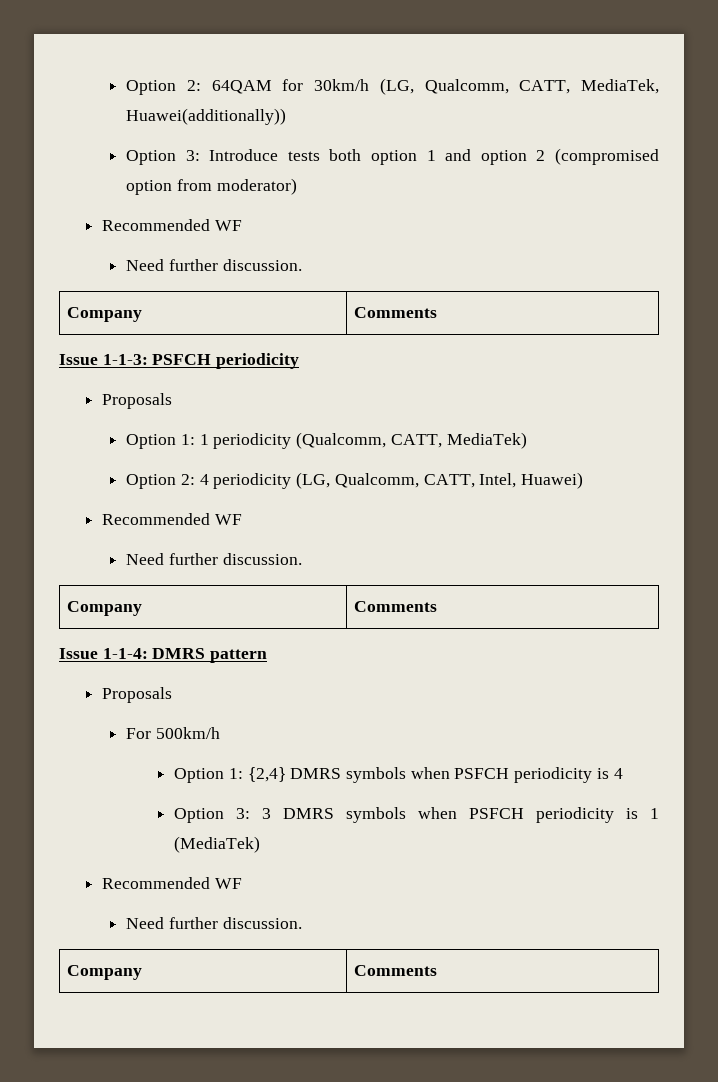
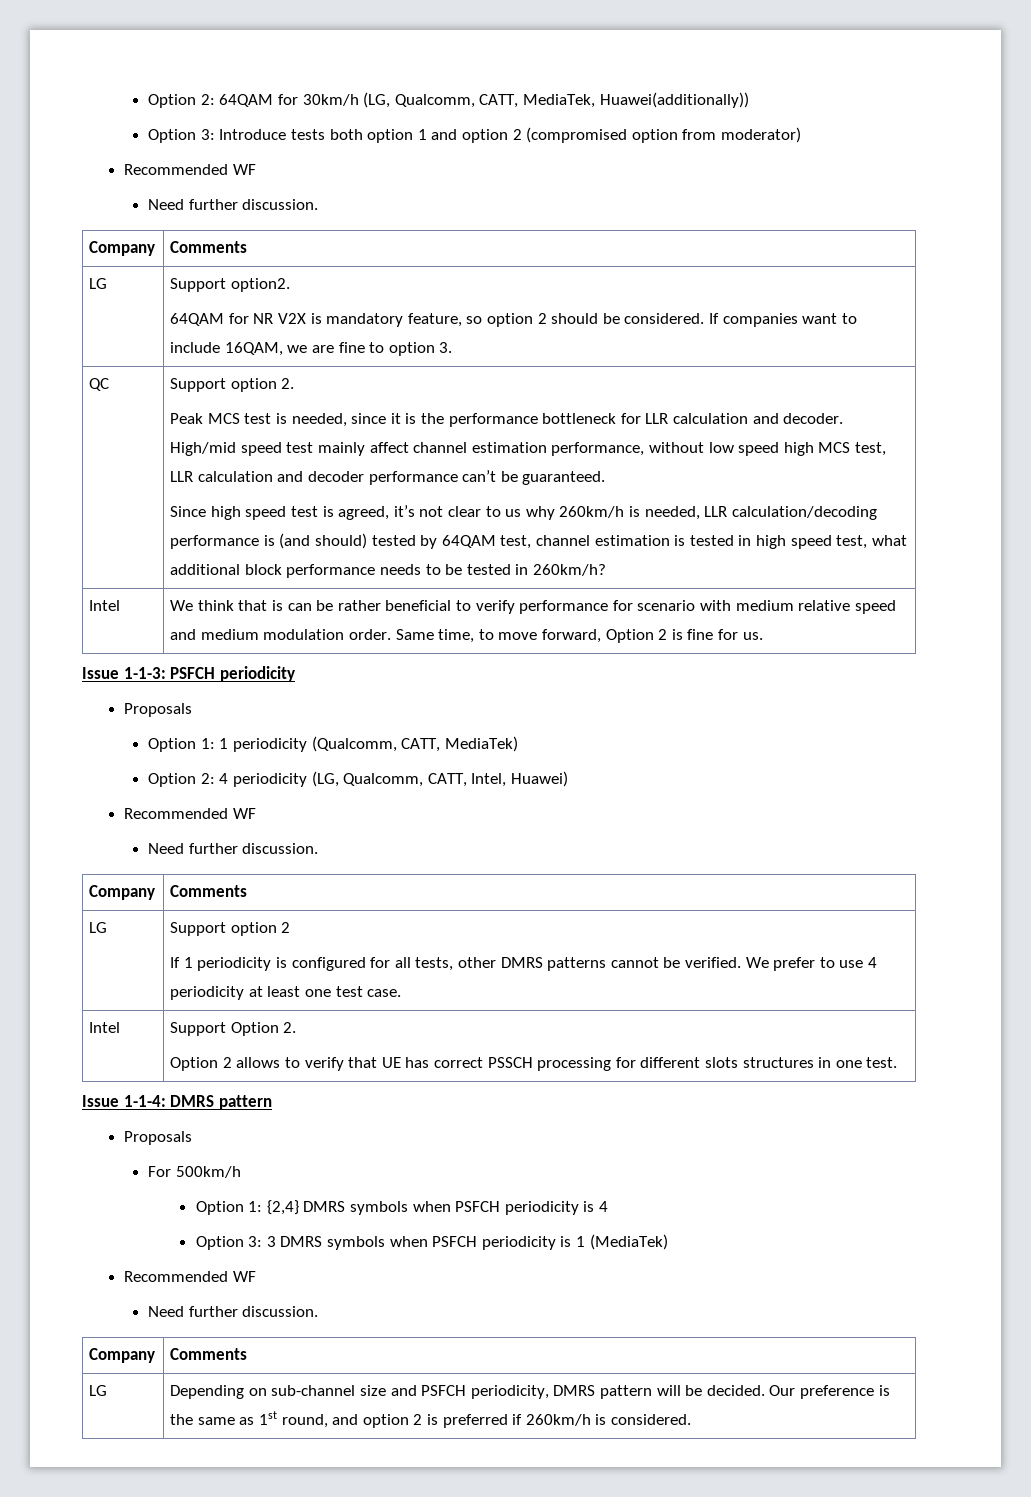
+ LG | Support option2.
+ 64QAM for NR V2X is mandatory feature, so option 2 should be considered. If companies want to include 16QAM, we are fine to option 3.
+ QC | Support option 2.
+ Peak MCS test is needed, since it is the performance bottleneck for LLR calculation and decoder. High/mid speed test mainly affect channel estimation performance, without low speed high MCS test, LLR calculation and decoder performance can’t be guaranteed.
+ Since high speed test is agreed, it’s not clear to us why 260km/h is needed, LLR calculation/decoding performance is (and should) tested by 64QAM test, channel estimation is tested in high speed test, what additional block performance needs to be tested in 260km/h?
+ Intel | We think that is can be rather beneficial to verify performance for scenario with medium relative speed and medium modulation order. Same time, to move forward, Option 2 is fine for us.
+ LG | Support option 2
+ If 1 periodicity is configured for all tests, other DMRS patterns cannot be verified. We prefer to use 4 periodicity at least one test case.
+ Intel | Support Option 2.
+ Option 2 allows to verify that UE has correct PSSCH processing for different slots structures in one test.
+ LG | Depending on sub-channel size and PSFCH periodicity, DMRS pattern will be decided. Our preference is the same as 1st round, and option 2 is preferred if 260km/h is considered.

